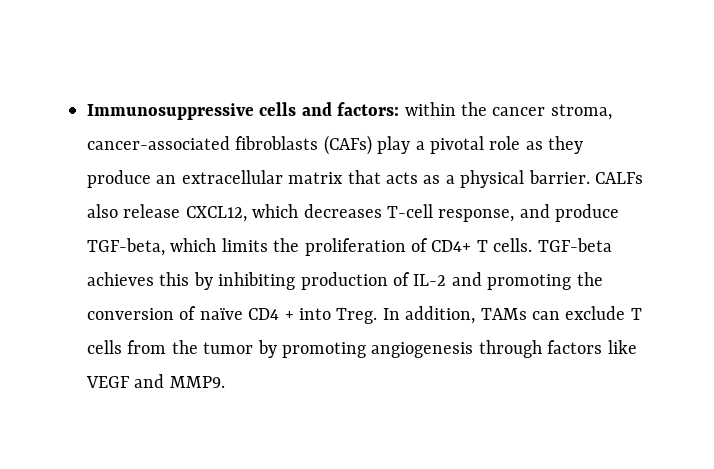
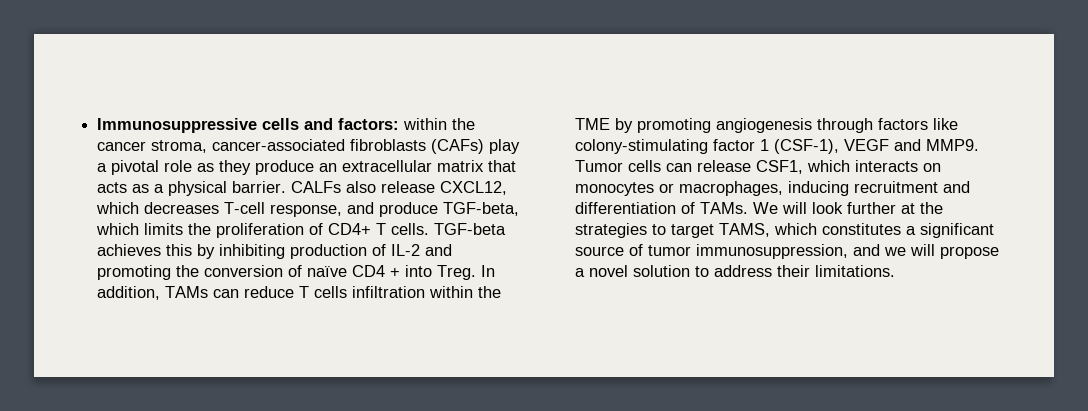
- In addition, TAMs can exclude T cells from the tumor by promoting angiogenesis through factors like VEGF and MMP9.
+ In addition, TAMs can reduce T cells infiltration within the TME by promoting angiogenesis through factors like colony-stimulating factor 1 (CSF-1), VEGF and MMP9. Tumor cells can release CSF1, which interacts on monocytes or macrophages, inducing recruitment and differentiation of TAMs. We will look further at the strategies to target TAMS, which constitutes a significant source of tumor immunosuppression, and we will propose a novel solution to address their limitations.

